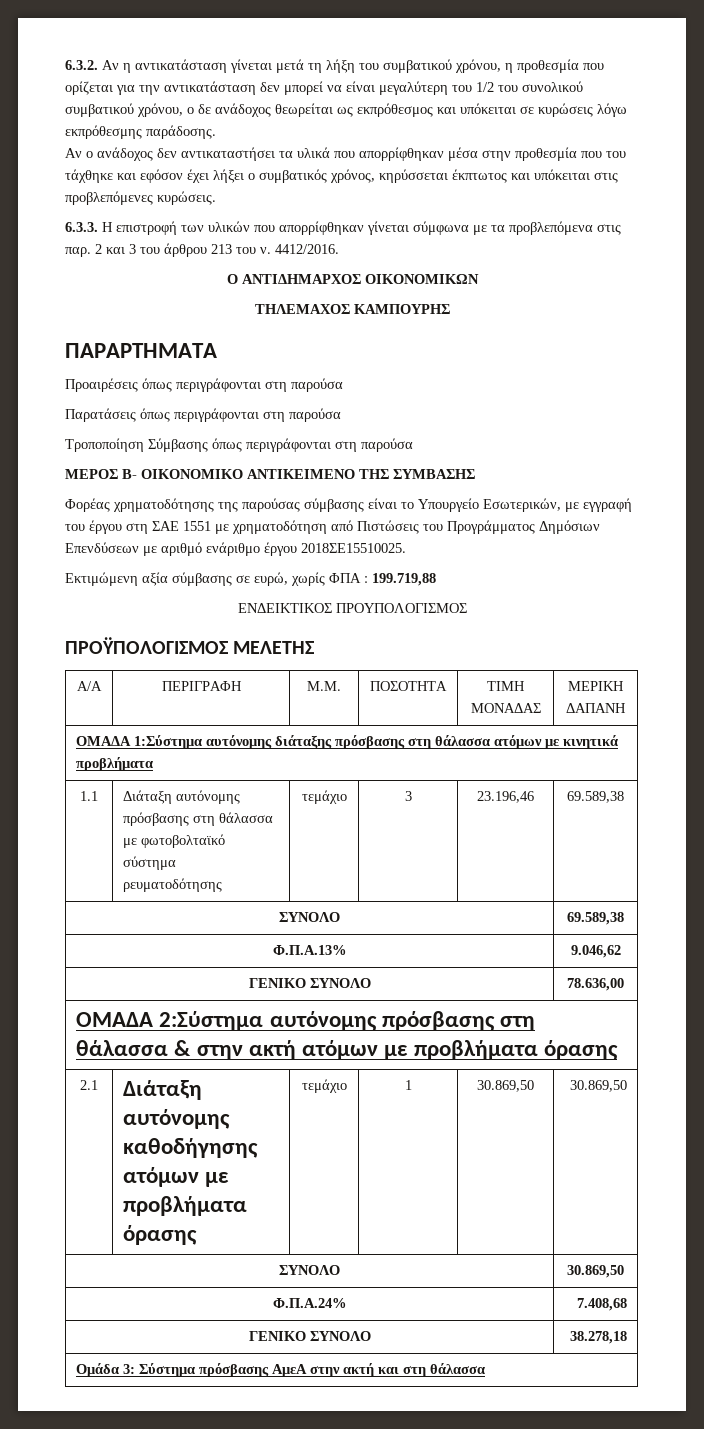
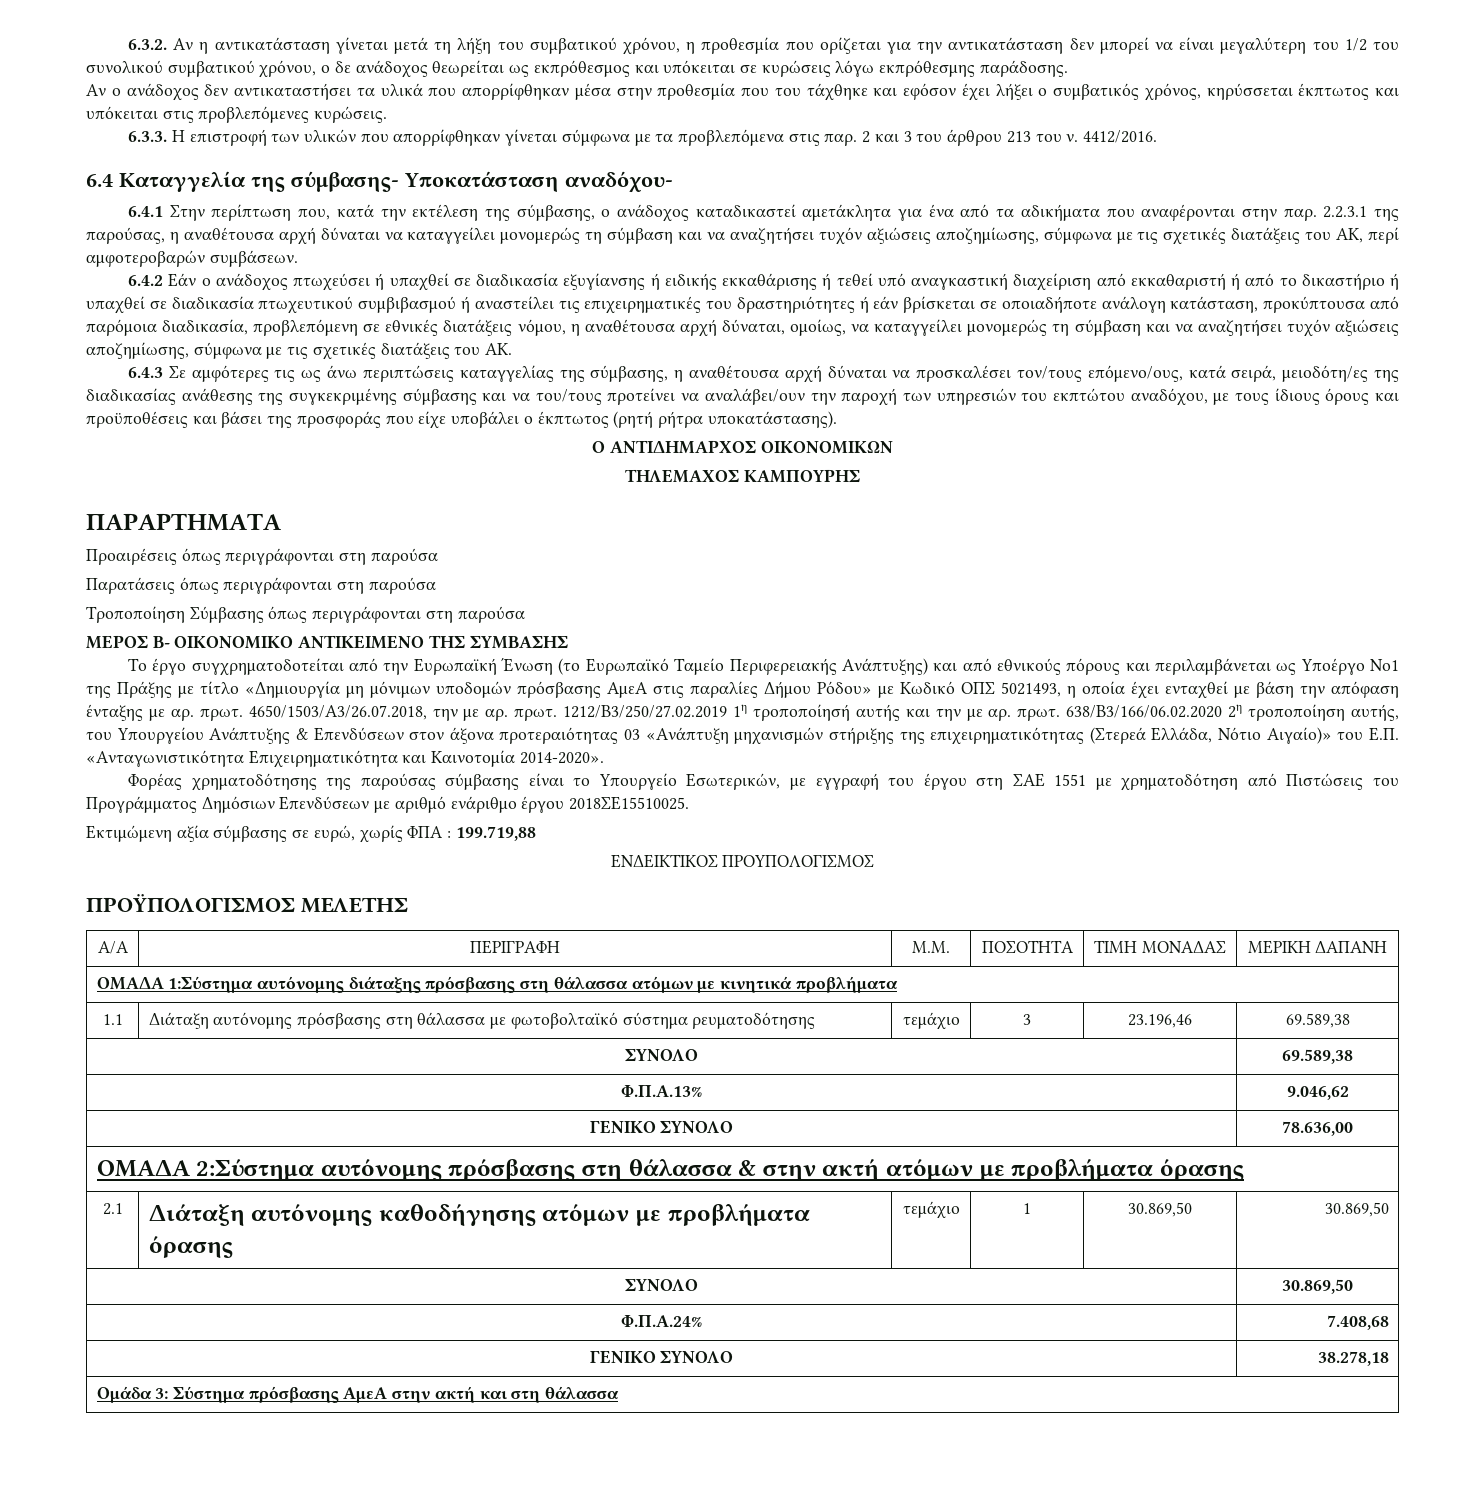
+ 6.4 Καταγγελία της σύμβασης- Υποκατάσταση αναδόχου-
+ 6.4.1 Στην περίπτωση που, κατά την εκτέλεση της σύμβασης, ο ανάδοχος καταδικαστεί αμετάκλητα για ένα από τα αδικήματα που αναφέρονται στην παρ. 2.2.3.1 της παρούσας, η αναθέτουσα αρχή δύναται να καταγγείλει μονομερώς τη σύμβαση και να αναζητήσει τυχόν αξιώσεις αποζημίωσης, σύμφωνα με τις σχετικές διατάξεις του ΑΚ, περί αμφοτεροβαρών συμβάσεων.
+ 6.4.2 Εάν ο ανάδοχος πτωχεύσει ή υπαχθεί σε διαδικασία εξυγίανσης ή ειδικής εκκαθάρισης ή τεθεί υπό αναγκαστική διαχείριση από εκκαθαριστή ή από το δικαστήριο ή υπαχθεί σε διαδικασία πτωχευτικού συμβιβασμού ή αναστείλει τις επιχειρηματικές του δραστηριότητες ή εάν βρίσκεται σε οποιαδήποτε ανάλογη κατάσταση, προκύπτουσα από παρόμοια διαδικασία, προβλεπόμενη σε εθνικές διατάξεις νόμου, η αναθέτουσα αρχή δύναται, ομοίως, να καταγγείλει μονομερώς τη σύμβαση και να αναζητήσει τυχόν αξιώσεις αποζημίωσης, σύμφωνα με τις σχετικές διατάξεις του ΑΚ.
+ 6.4.3 Σε αμφότερες τις ως άνω περιπτώσεις καταγγελίας της σύμβασης, η αναθέτουσα αρχή δύναται να προσκαλέσει τον/τους επόμενο/ους, κατά σειρά, μειοδότη/ες της διαδικασίας ανάθεσης της συγκεκριμένης σύμβασης και να του/τους προτείνει να αναλάβει/ουν την παροχή των υπηρεσιών του εκπτώτου αναδόχου, με τους ίδιους όρους και προϋποθέσεις και βάσει της προσφοράς που είχε υποβάλει ο έκπτωτος (ρητή ρήτρα υποκατάστασης).
+ Το έργο συγχρηματοδοτείται από την Ευρωπαϊκή Ένωση (το Ευρωπαϊκό Ταμείο Περιφερειακής Ανάπτυξης) και από εθνικούς πόρους και περιλαμβάνεται ως Υποέργο Νο1 της Πράξης με τίτλο «Δημιουργία μη μόνιμων υποδομών πρόσβασης ΑμεΑ στις παραλίες Δήμου Ρόδου» με Κωδικό ΟΠΣ 5021493, η οποία έχει ενταχθεί με βάση την απόφαση ένταξης με αρ. πρωτ. 4650/1503/Α3/26.07.2018, την με αρ. πρωτ. 1212/Β3/250/27.02.2019 1η τροποποίησή αυτής και την με αρ. πρωτ. 638/Β3/166/06.02.2020 2η τροποποίηση αυτής, του Υπουργείου Ανάπτυξης & Επενδύσεων στον άξονα προτεραιότητας 03 «Ανάπτυξη μηχανισμών στήριξης της επιχειρηματικότητας (Στερεά Ελλάδα, Νότιο Αιγαίο)» του Ε.Π. «Ανταγωνιστικότητα Επιχειρηματικότητα και Καινοτομία 2014-2020».

